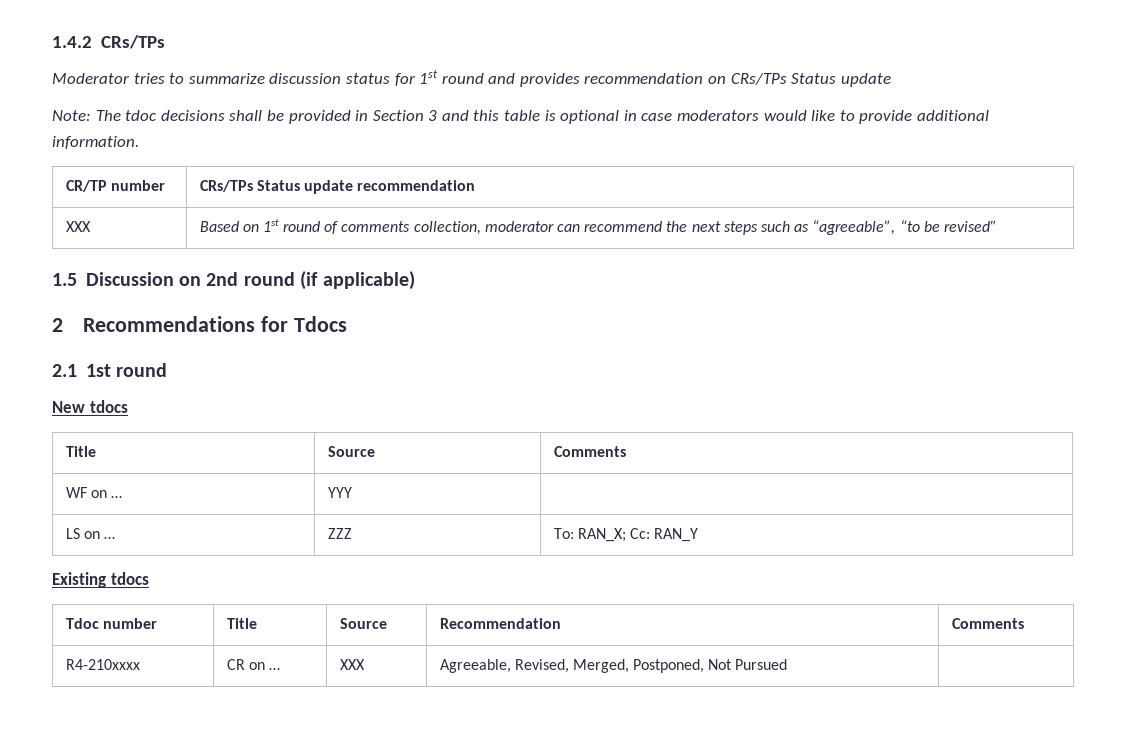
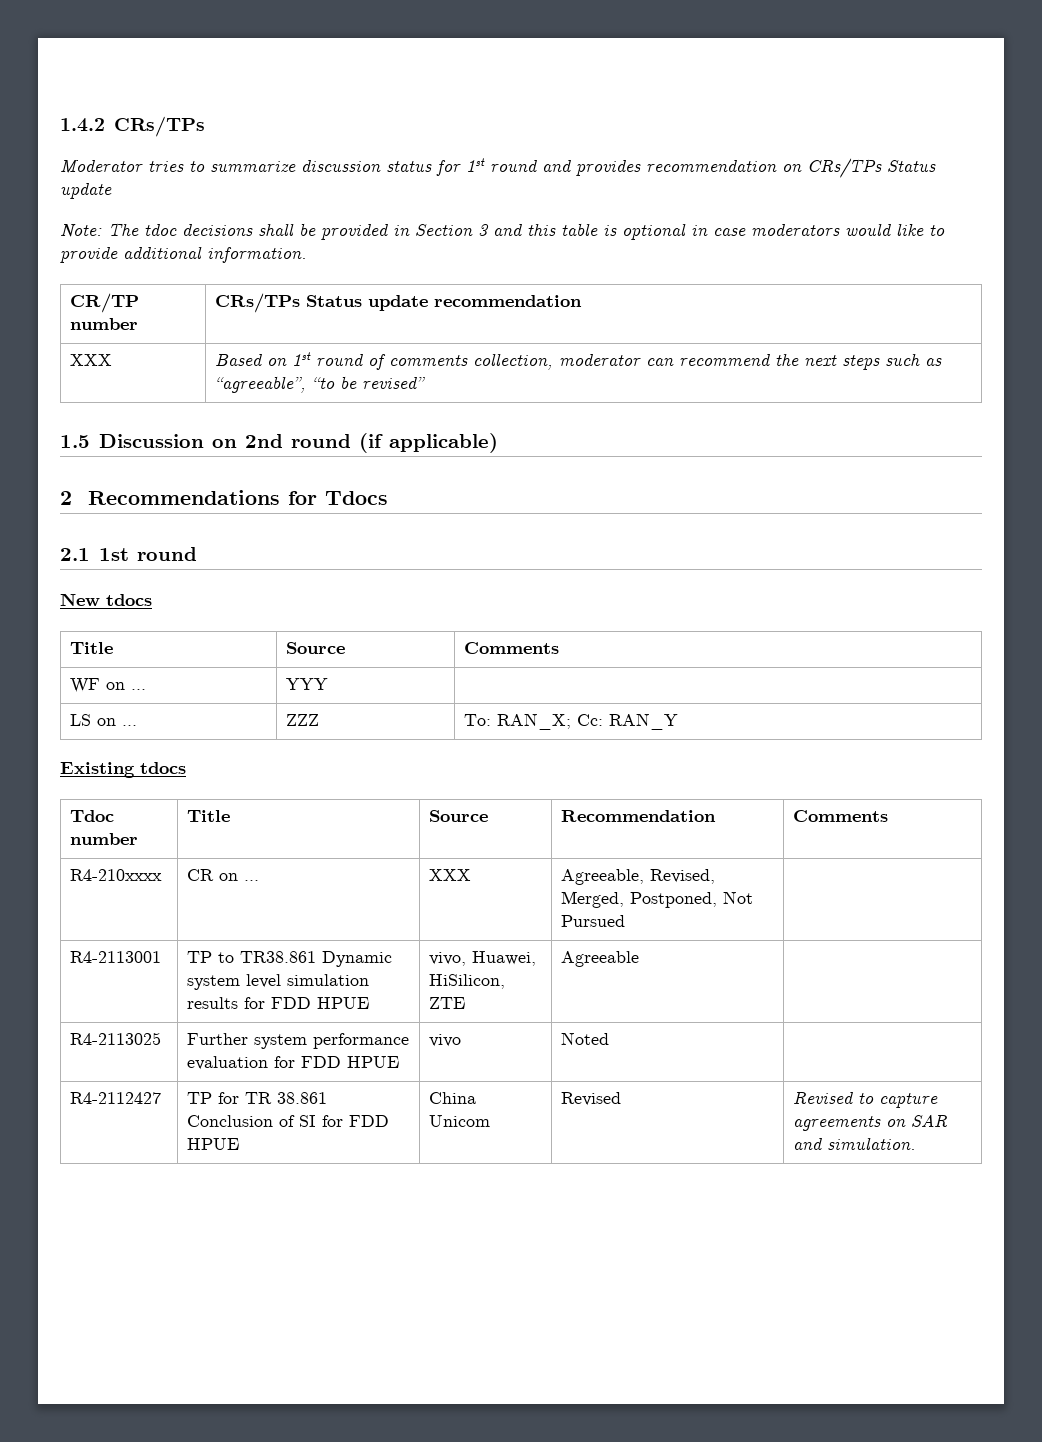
+ R4-2113001 | TP to TR38.861 Dynamic system level simulation results for FDD HPUE | vivo, Huawei, HiSilicon, ZTE | Agreeable |
+ R4-2113025 | Further system performance evaluation for FDD HPUE | vivo | Noted |
+ R4-2112427 | TP for TR 38.861 Conclusion of SI for FDD HPUE | China Unicom | Revised | Revised to capture agreements on SAR and simulation.

